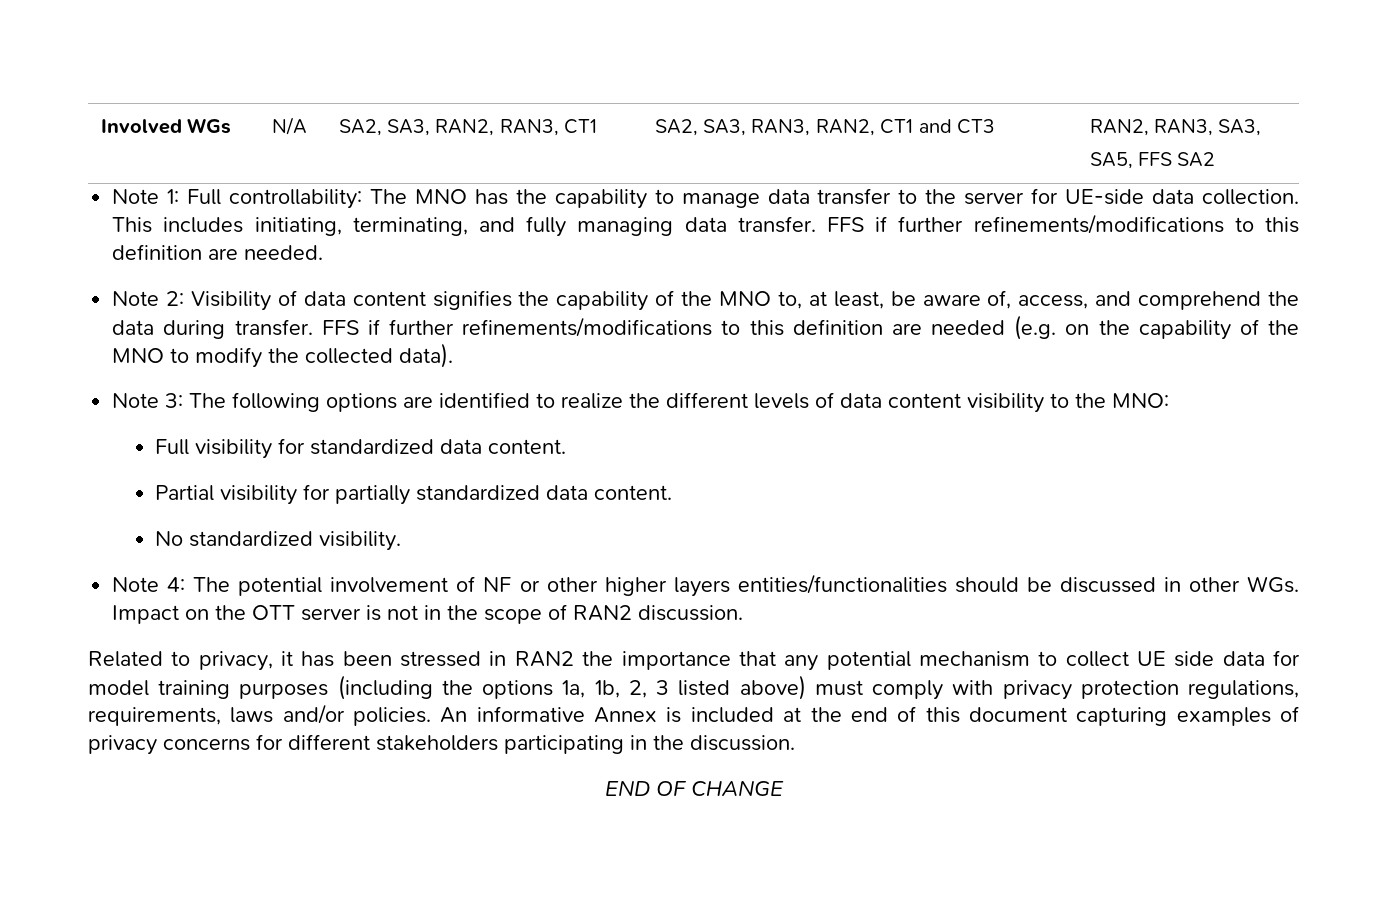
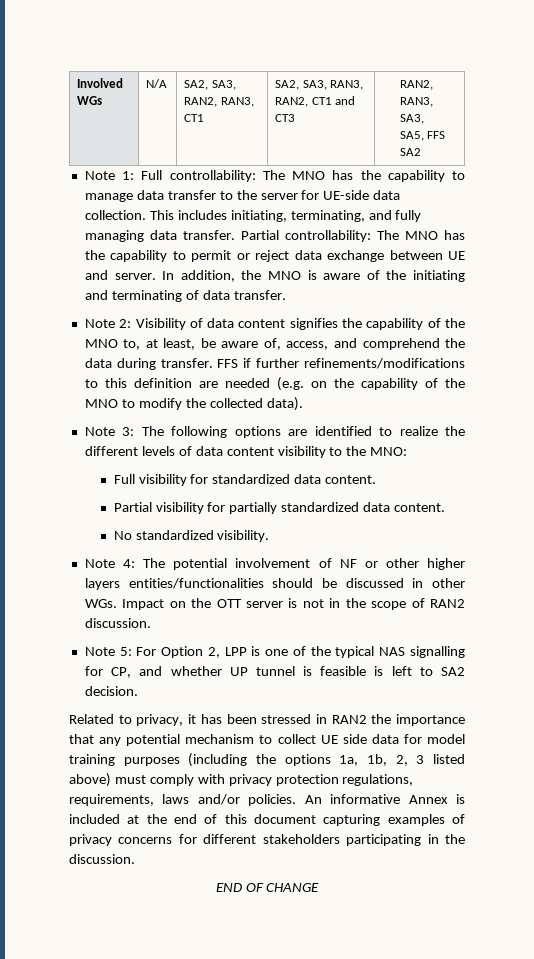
- FFS if further refinements/modifications to this definition are needed.
+ Partial controllability: The MNO has the capability to permit or reject data exchange between UE and server. In addition, the MNO is aware of the initiating and terminating of data transfer.
+ Note 5: For Option 2, LPP is one of the typical NAS signalling for CP, and whether UP tunnel is feasible is left to SA2 decision.

